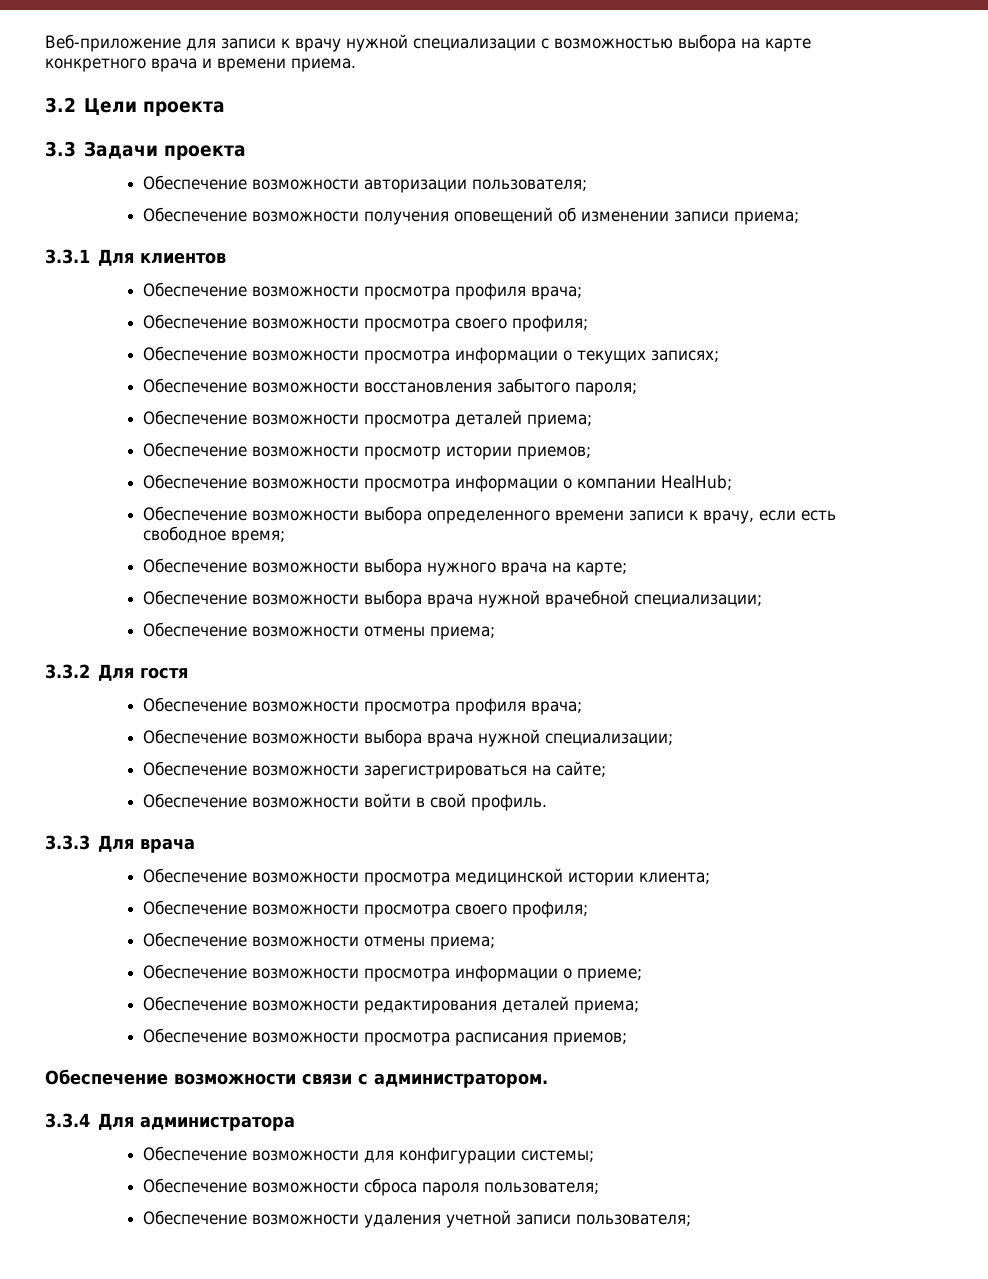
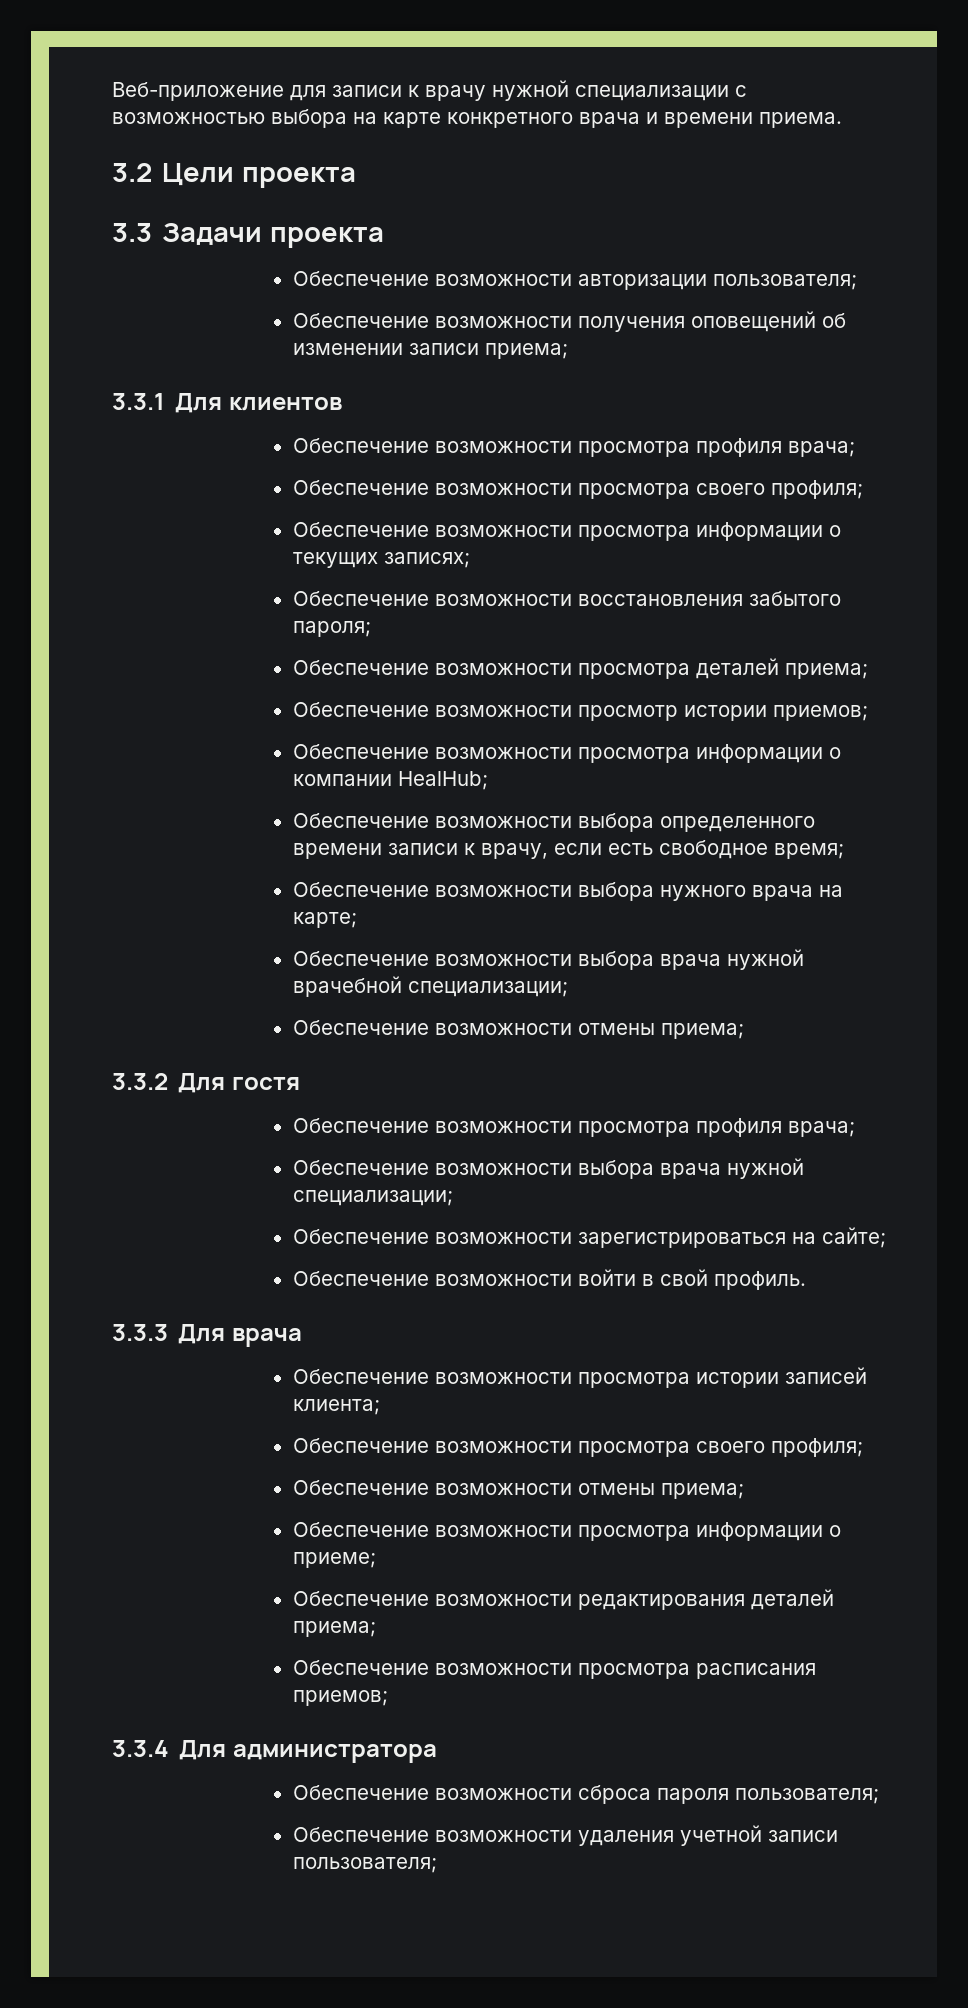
- Обеспечение возможности просмотра медицинской истории клиента;
+ Обеспечение возможности просмотра истории записей клиента;
- Обеспечение возможности связи с администратором.
  3.3.4 Для администратора
- Обеспечение возможности для конфигурации системы;

